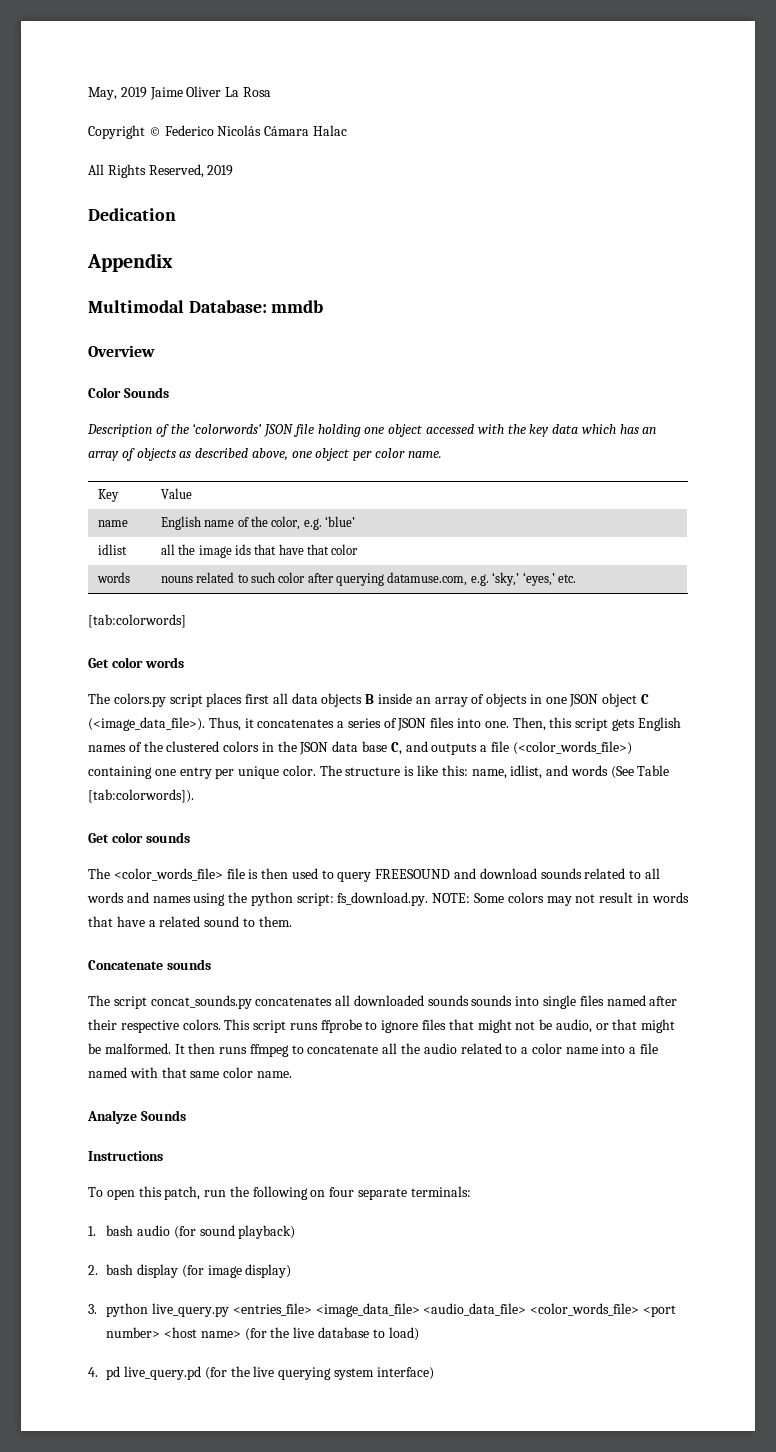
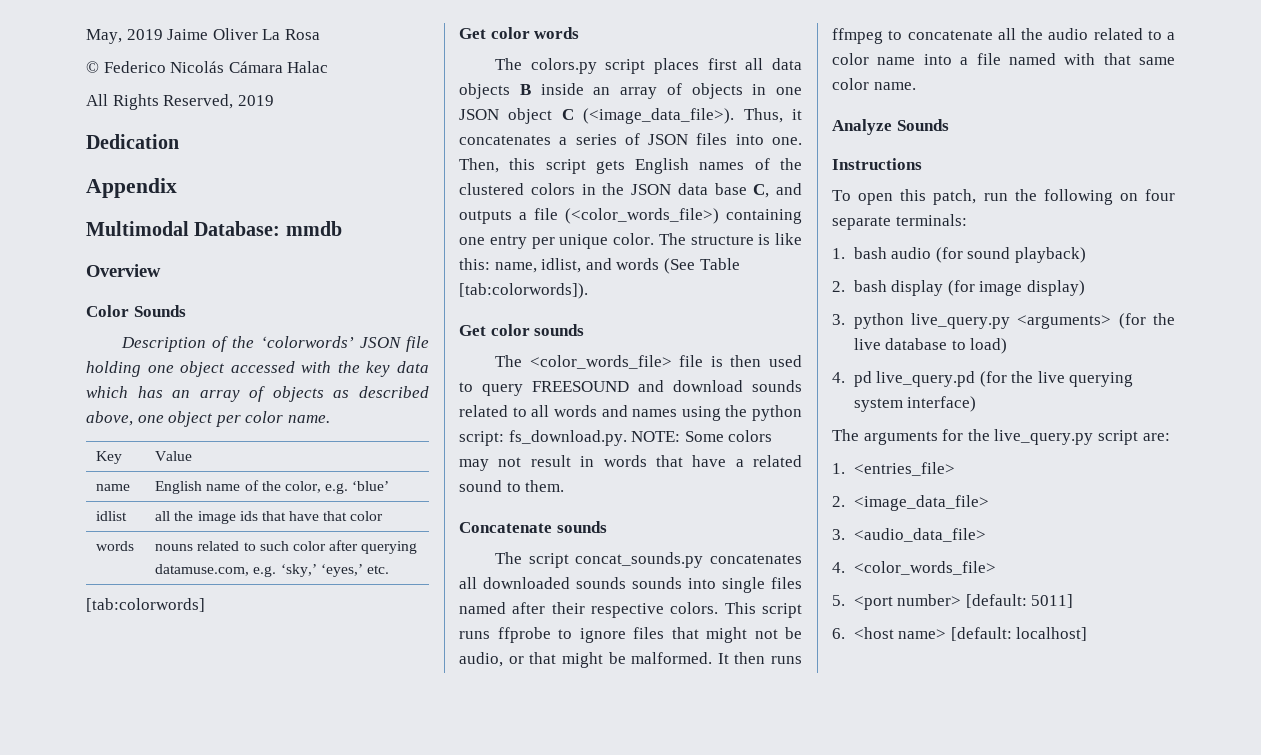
- Copyright © Federico Nicolás Cámara Halac
+ © Federico Nicolás Cámara Halac
- 3. python live_query.py <entries_file> <image_data_file> <audio_data_file> <color_words_file> <port number> <host name> (for the live database to load)
+ 3. python live_query.py <arguments> (for the live database to load)
+ The arguments for the live_query.py script are:
+ 1. <entries_file>
+ 2. <image_data_file>
+ 3. <audio_data_file>
+ 4. <color_words_file>
+ 5. <port number> [default: 5011]
+ 6. <host name> [default: localhost]

